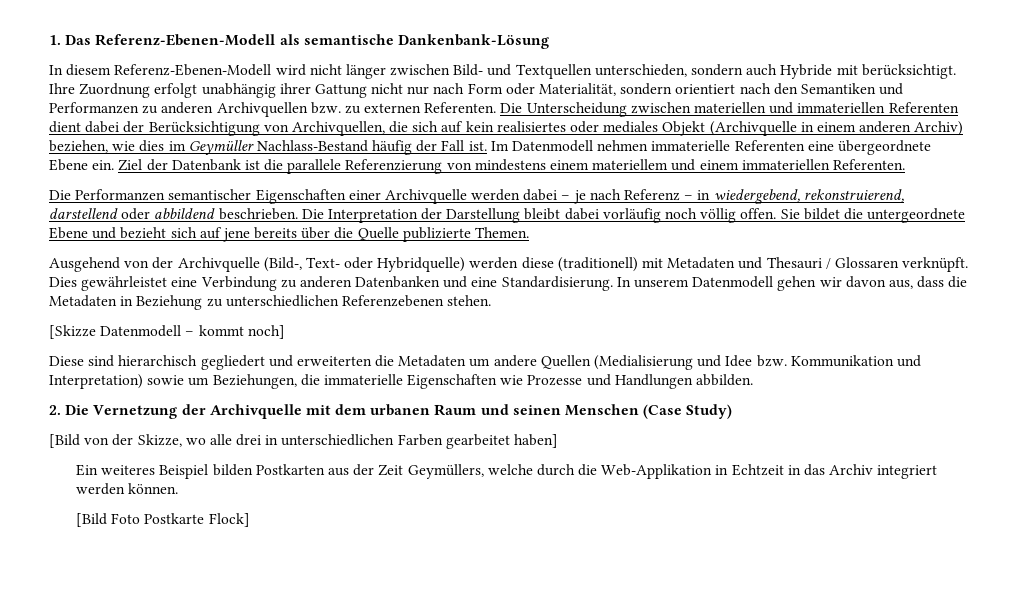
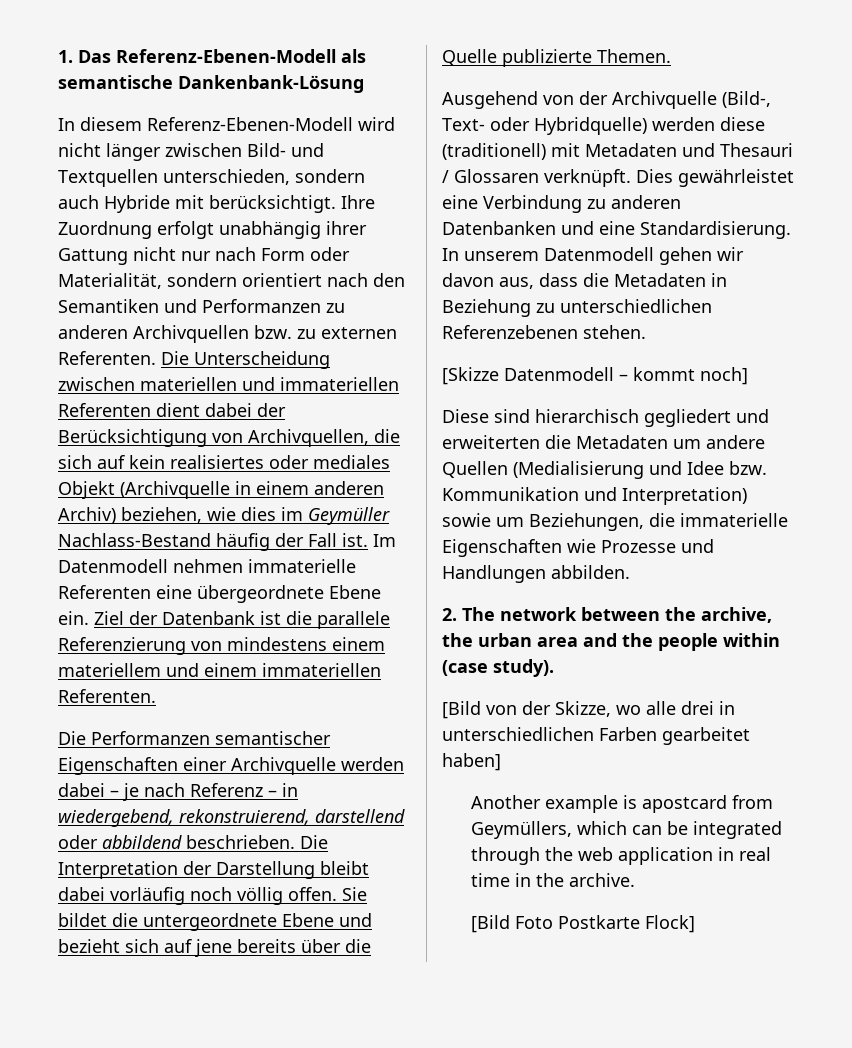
- 2. Die Vernetzung der Archivquelle mit dem urbanen Raum und seinen Menschen (Case Study)
+ 2. The network between the archive, the urban area and the people within (case study).
- Ein weiteres Beispiel bilden Postkarten aus der Zeit Geymüllers, welche durch die Web-Applikation in Echtzeit in das Archiv integriert werden können.
+ Another example is apostcard from Geymüllers, which can be integrated through the web application in real time in the archive.

